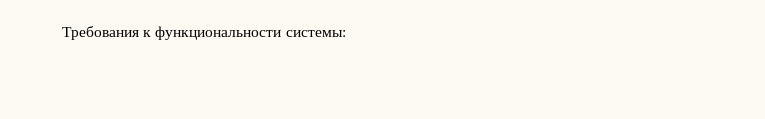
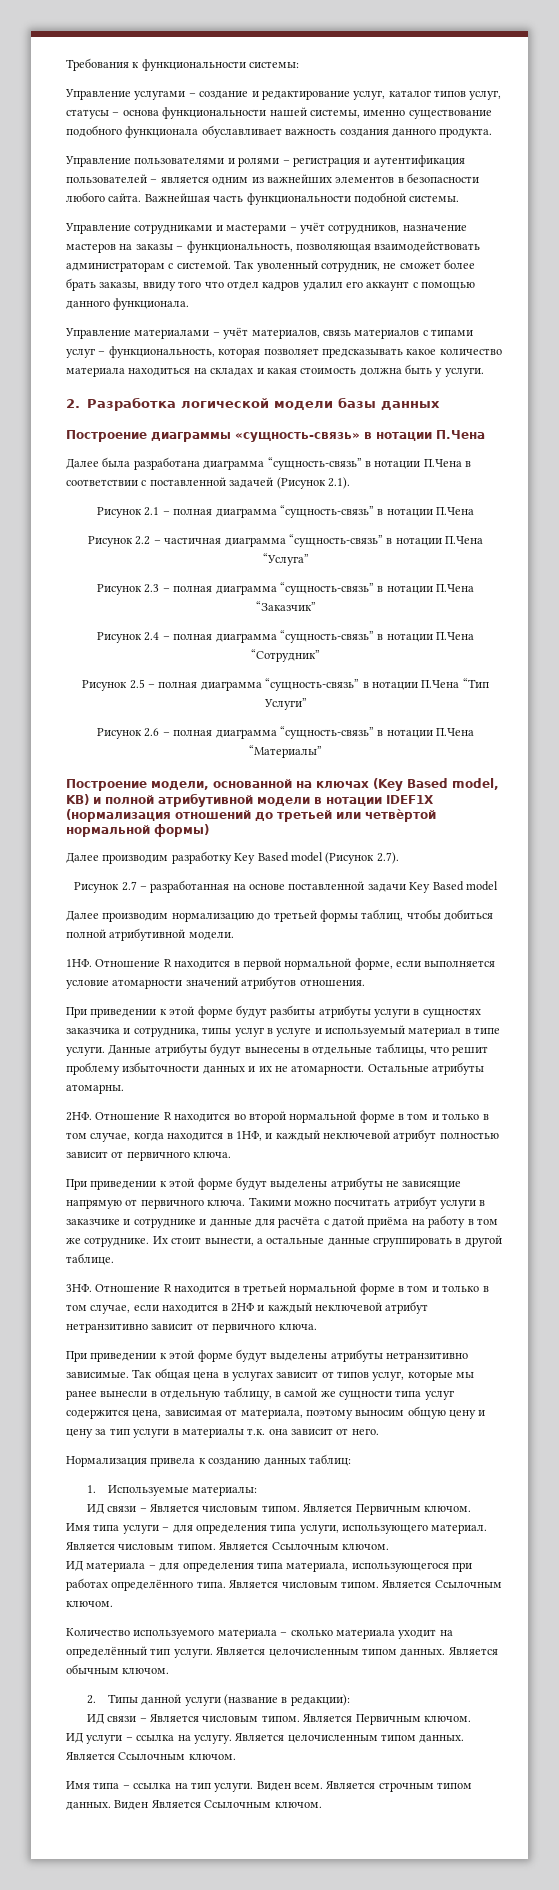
+ Управление услугами – создание и редактирование услуг, каталог типов услуг, статусы – основа функциональности нашей системы, именно существование подобного функционала обуславливает важность создания данного продукта.
+ Управление пользователями и ролями – регистрация и аутентификация пользователей – является одним из важнейших элементов в безопасности любого сайта. Важнейшая часть функциональности подобной системы.
+ Управление сотрудниками и мастерами – учёт сотрудников, назначение мастеров на заказы – функциональность, позволяющая взаимодействовать администраторам с системой. Так уволенный сотрудник, не сможет более брать заказы, ввиду того что отдел кадров удалил его аккаунт с помощью данного функционала.
+ Управление материалами – учёт материалов, связь материалов с типами услуг – функциональность, которая позволяет предсказывать какое количество материала находиться на складах и какая стоимость должна быть у услуги.
+ 2. Разработка логической модели базы данных
+ Построение диаграммы «сущность-связь» в нотации П.Чена
+ Далее была разработана диаграмма “сущность-связь” в нотации П.Чена в соответствии с поставленной задачей (Рисунок 2.1).
+ Рисунок 2.1 – полная диаграмма “сущность-связь” в нотации П.Чена
+ Рисунок 2.2 – частичная диаграмма “сущность-связь” в нотации П.Чена “Услуга”
+ Рисунок 2.3 – полная диаграмма “сущность-связь” в нотации П.Чена “Заказчик”
+ Рисунок 2.4 – полная диаграмма “сущность-связь” в нотации П.Чена “Сотрудник”
+ Рисунок 2.5 – полная диаграмма “сущность-связь” в нотации П.Чена “Тип Услуги”
+ Рисунок 2.6 – полная диаграмма “сущность-связь” в нотации П.Чена “Материалы”
+ Построение модели, основанной на ключах (Key Based model, KB) и полной атрибутивной модели в нотации IDEF1X (нормализация отношений до третьей или четвѐртой нормальной формы)
+ Далее производим разработку Key Based model (Рисунок 2.7).
+ Рисунок 2.7 – разработанная на основе поставленной задачи Key Based model
+ Далее производим нормализацию до третьей формы таблиц, чтобы добиться полной атрибутивной модели.
+ 1НФ. Отношение R находится в первой нормальной форме, если выполняется условие атомарности значений атрибутов отношения.
+ При приведении к этой форме будут разбиты атрибуты услуги в сущностях заказчика и сотрудника, типы услуг в услуге и используемый материал в типе услуги. Данные атрибуты будут вынесены в отдельные таблицы, что решит проблему избыточности данных и их не атомарности. Остальные атрибуты атомарны.
+ 2НФ. Отношение R находится во второй нормальной форме в том и только в том случае, когда находится в 1НФ, и каждый неключевой атрибут полностью зависит от первичного ключа.
+ При приведении к этой форме будут выделены атрибуты не зависящие напрямую от первичного ключа. Такими можно посчитать атрибут услуги в заказчике и сотруднике и данные для расчёта с датой приёма на работу в том же сотруднике. Их стоит вынести, а остальные данные сгруппировать в другой таблице.
+ 3НФ. Отношение R находится в третьей нормальной форме в том и только в том случае, если находится в 2НФ и каждый неключевой атрибут нетранзитивно зависит от первичного ключа.
+ При приведении к этой форме будут выделены атрибуты нетранзитивно зависимые. Так общая цена в услугах зависит от типов услуг, которые мы ранее вынесли в отдельную таблицу, в самой же сущности типа услуг содержится цена, зависимая от материала, поэтому выносим общую цену и цену за тип услуги в материалы т.к. она зависит от него.
+ Нормализация привела к созданию данных таблиц:
+ 1. Используемые материалы:
+ ИД связи – Является числовым типом. Является Первичным ключом.
+ Имя типа услуги – для определения типа услуги, использующего материал. Является числовым типом. Является Ссылочным ключом.
+ ИД материала – для определения типа материала, использующегося при работах определённого типа. Является числовым типом. Является Ссылочным ключом.
+ Количество используемого материала – сколько материала уходит на определённый тип услуги. Является целочисленным типом данных. Является обычным ключом.
+ 2. Типы данной услуги (название в редакции):
+ ИД связи – Является числовым типом. Является Первичным ключом.
+ ИД услуги – ссылка на услугу. Является целочисленным типом данных. Является Ссылочным ключом.
+ Имя типа – ссылка на тип услуги. Виден всем. Является строчным типом данных. Виден Является Ссылочным ключом.

